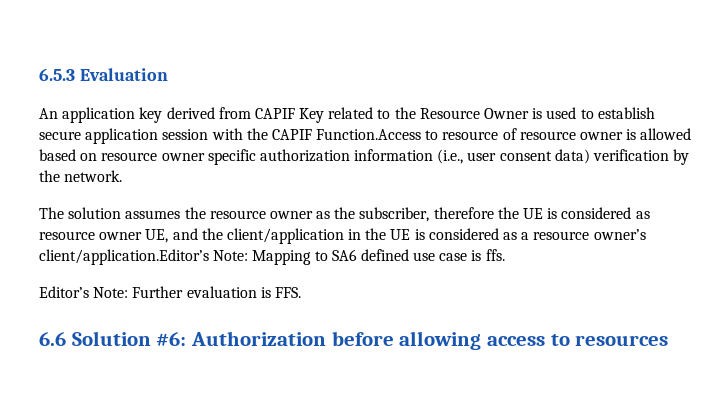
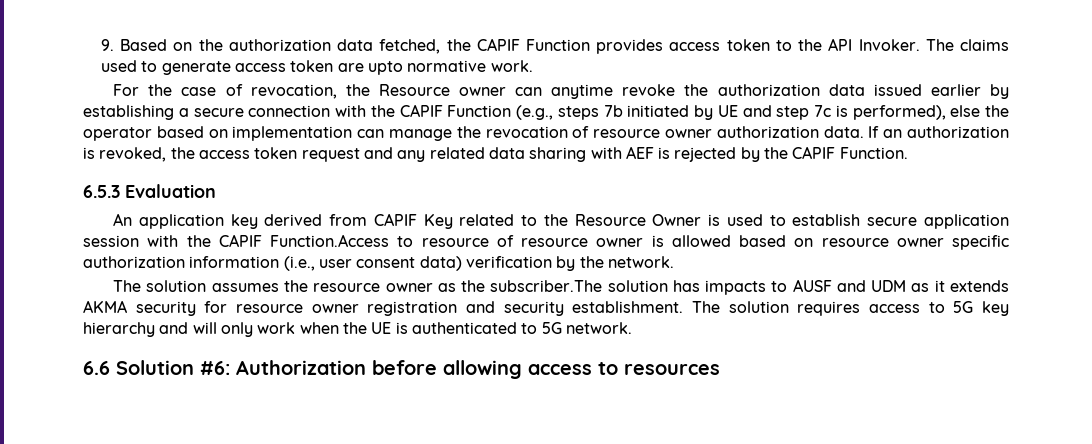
+ 9. Based on the authorization data fetched, the CAPIF Function provides access token to the API Invoker. The claims used to generate access token are upto normative work.
+ For the case of revocation, the Resource owner can anytime revoke the authorization data issued earlier by establishing a secure connection with the CAPIF Function (e.g., steps 7b initiated by UE and step 7c is performed), else the operator based on implementation can manage the revocation of resource owner authorization data. If an authorization is revoked, the access token request and any related data sharing with AEF is rejected by the CAPIF Function.
- The solution assumes the resource owner as the subscriber, therefore the UE is considered as resource owner UE, and the client/application in the UE is considered as a resource owner’s client/application.Editor’s Note: Mapping to SA6 defined use case is ffs.
- Editor’s Note: Further evaluation is FFS.
+ The solution assumes the resource owner as the subscriber.The solution has impacts to AUSF and UDM as it extends AKMA security for resource owner registration and security establishment. The solution requires access to 5G key hierarchy and will only work when the UE is authenticated to 5G network.

